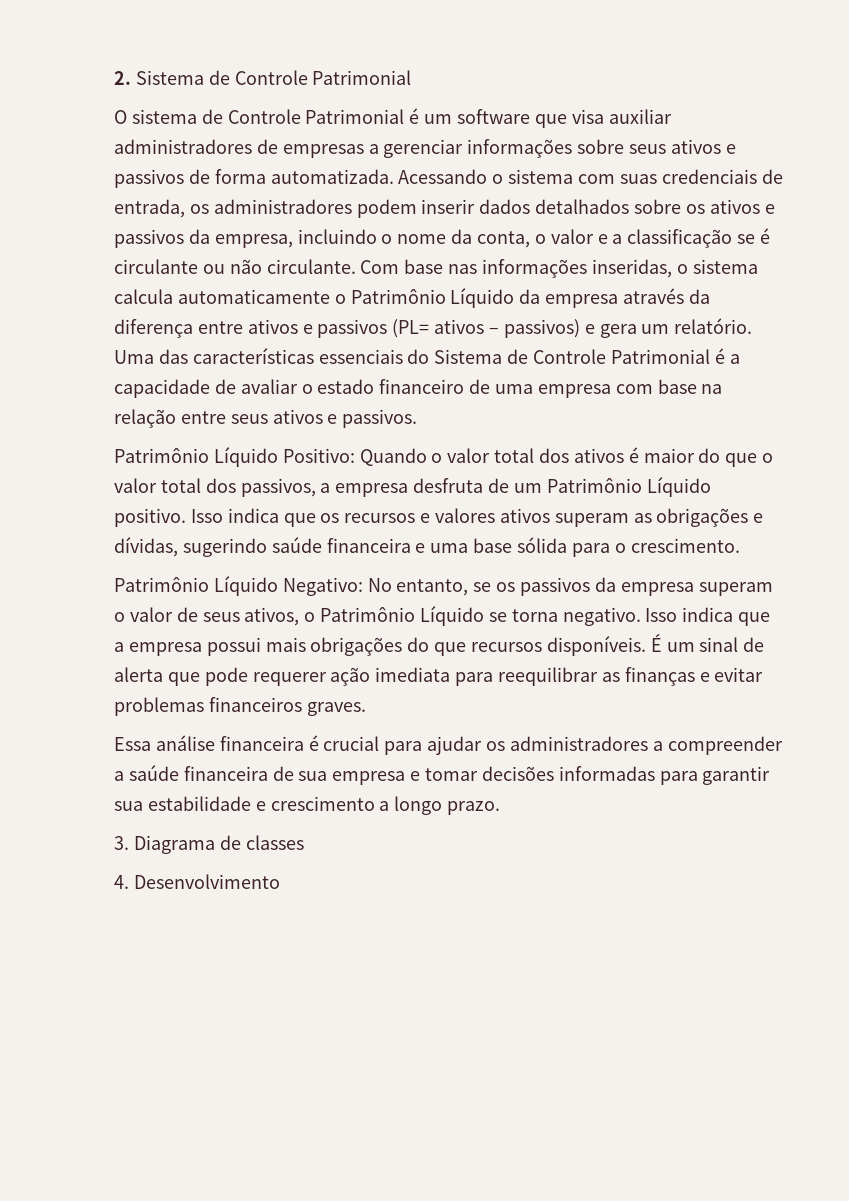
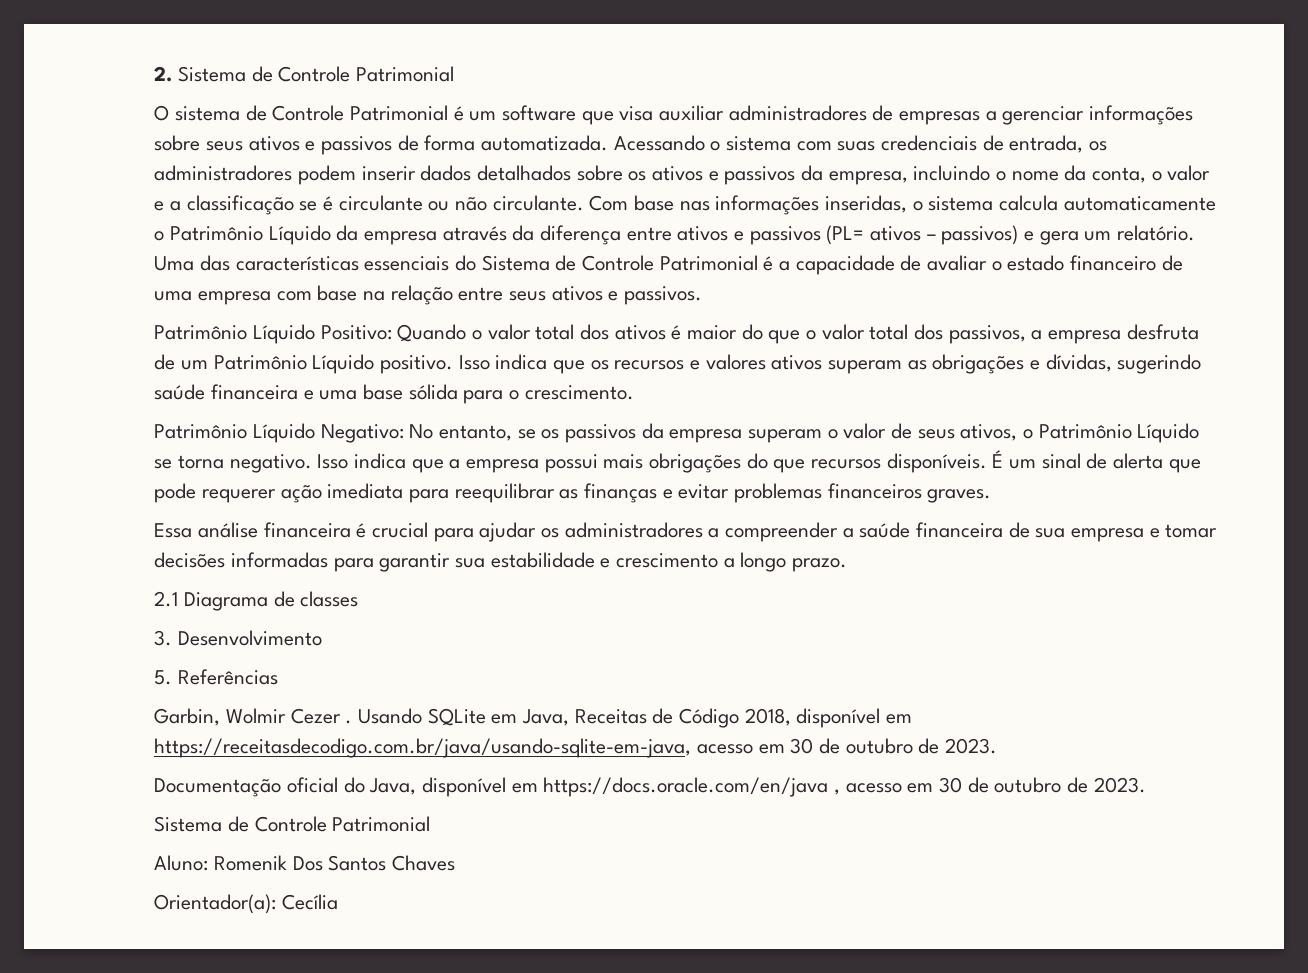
- 3. Diagrama de classes
+ 2.1 Diagrama de classes
- 4. Desenvolvimento
+ 3. Desenvolvimento
+ 5. Referências
+ Garbin, Wolmir Cezer . Usando SQLite em Java, Receitas de Código 2018, disponível em https://receitasdecodigo.com.br/java/usando-sqlite-em-java, acesso em 30 de outubro de 2023.
+ Documentação oficial do Java, disponível em https://docs.oracle.com/en/java , acesso em 30 de outubro de 2023.
+ Sistema de Controle Patrimonial
+ Aluno: Romenik Dos Santos Chaves
+ Orientador(a): Cecília

